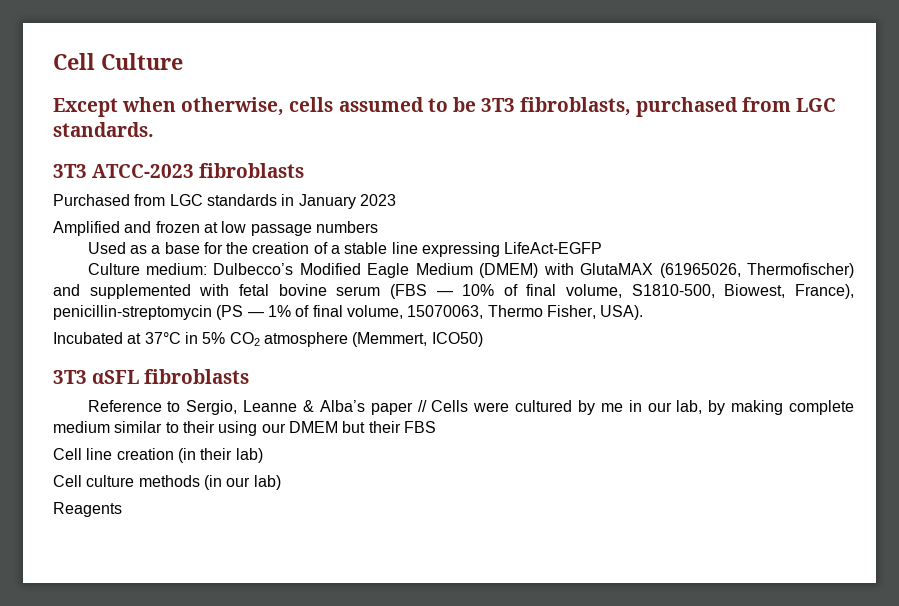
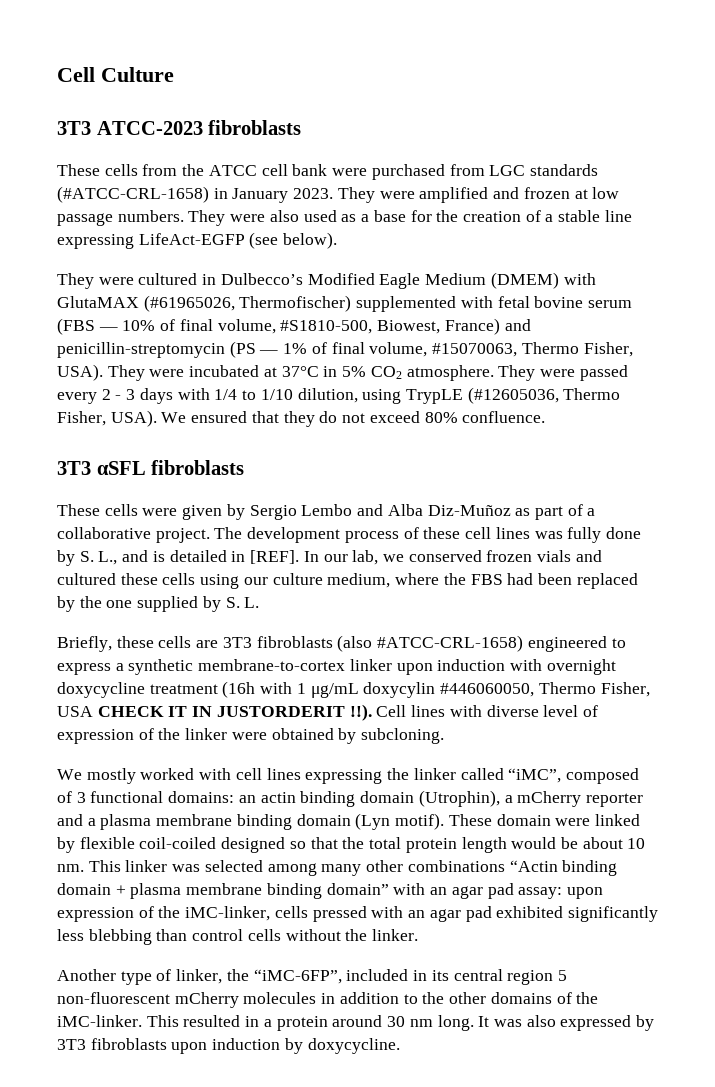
- Except when otherwise, cells assumed to be 3T3 fibroblasts, purchased from LGC standards.
  3T3 ATCC-2023 fibroblasts
- Purchased from LGC standards in January 2023
- Amplified and frozen at low passage numbers
- Used as a base for the creation of a stable line expressing LifeAct-EGFP
- Culture medium: Dulbecco’s Modified Eagle Medium (DMEM) with GlutaMAX (61965026, Thermofischer) and supplemented with fetal bovine serum (FBS — 10% of final volume, S1810-500, Biowest, France), penicillin-streptomycin (PS — 1% of final volume, 15070063, Thermo Fisher, USA).
- Incubated at 37°C in 5% CO2 atmosphere (Memmert, ICO50)
+ These cells from the ATCC cell bank were purchased from LGC standards (#ATCC-CRL-1658) in January 2023. They were amplified and frozen at low passage numbers. They were also used as a base for the creation of a stable line expressing LifeAct-EGFP (see below).
+ They were cultured in Dulbecco’s Modified Eagle Medium (DMEM) with GlutaMAX (#61965026, Thermofischer) supplemented with fetal bovine serum (FBS — 10% of final volume, #S1810-500, Biowest, France) and penicillin-streptomycin (PS — 1% of final volume, #15070063, Thermo Fisher, USA). They were incubated at 37°C in 5% CO2 atmosphere. They were passed every 2 - 3 days with 1/4 to 1/10 dilution, using TrypLE (#12605036, Thermo Fisher, USA). We ensured that they do not exceed 80% confluence.
  3T3 αSFL fibroblasts
- Reference to Sergio, Leanne & Alba’s paper // Cells were cultured by me in our lab, by making complete medium similar to their using our DMEM but their FBS
- Cell line creation (in their lab)
- Cell culture methods (in our lab)
- Reagents
+ These cells were given by Sergio Lembo and Alba Diz-Muñoz as part of a collaborative project. The development process of these cell lines was fully done by S. L., and is detailed in [REF]. In our lab, we conserved frozen vials and cultured these cells using our culture medium, where the FBS had been replaced by the one supplied by S. L.
+ Briefly, these cells are 3T3 fibroblasts (also #ATCC-CRL-1658) engineered to express a synthetic membrane-to-cortex linker upon induction with overnight doxycycline treatment (16h with 1 μg/mL doxycylin #446060050, Thermo Fisher, USA CHECK IT IN JUSTORDERIT !!). Cell lines with diverse level of expression of the linker were obtained by subcloning.
+ We mostly worked with cell lines expressing the linker called “iMC”, composed of 3 functional domains: an actin binding domain (Utrophin), a mCherry reporter and a plasma membrane binding domain (Lyn motif). These domain were linked by flexible coil-coiled designed so that the total protein length would be about 10 nm. This linker was selected among many other combinations “Actin binding domain + plasma membrane binding domain” with an agar pad assay: upon expression of the iMC-linker, cells pressed with an agar pad exhibited significantly less blebbing than control cells without the linker.
+ Another type of linker, the “iMC-6FP”, included in its central region 5 non-fluorescent mCherry molecules in addition to the other domains of the iMC-linker. This resulted in a protein around 30 nm long. It was also expressed by 3T3 fibroblasts upon induction by doxycycline.

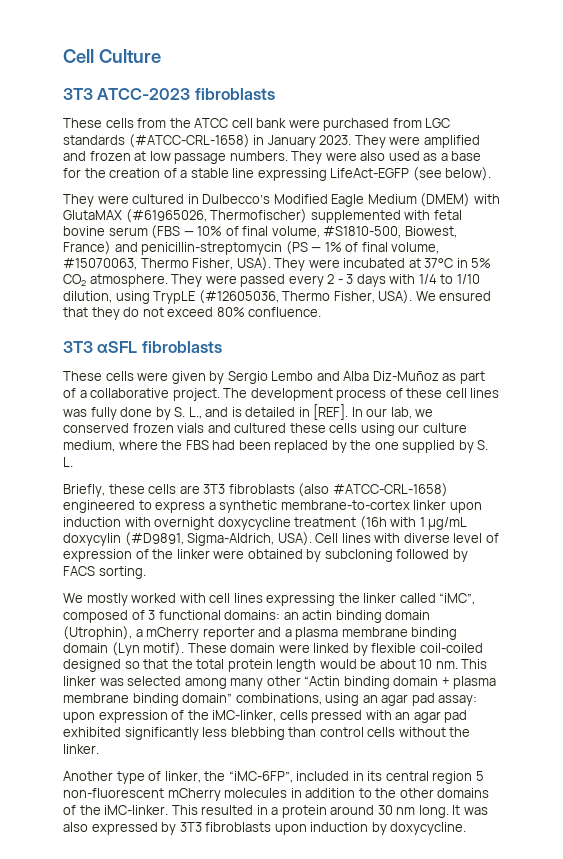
- Briefly, these cells are 3T3 fibroblasts (also #ATCC-CRL-1658) engineered to express a synthetic membrane-to-cortex linker upon induction with overnight doxycycline treatment (16h with 1 μg/mL doxycylin #446060050, Thermo Fisher, USA CHECK IT IN JUSTORDERIT !!).
+ Briefly, these cells are 3T3 fibroblasts (also #ATCC-CRL-1658) engineered to express a synthetic membrane-to-cortex linker upon induction with overnight doxycycline treatment (16h with 1 μg/mL doxycylin (#D9891, Sigma-Aldrich, USA).
- Cell lines with diverse level of expression of the linker were obtained by subcloning.
+ Cell lines with diverse level of expression of the linker were obtained by subcloning followed by FACS sorting.
- This linker was selected among many other combinations “Actin binding domain + plasma membrane binding domain” with an agar pad assay: upon expression of the iMC-linker, cells pressed with an agar pad exhibited significantly less blebbing than control cells without the linker.
+ This linker was selected among many other “Actin binding domain + plasma membrane binding domain” combinations, using an agar pad assay: upon expression of the iMC-linker, cells pressed with an agar pad exhibited significantly less blebbing than control cells without the linker.

